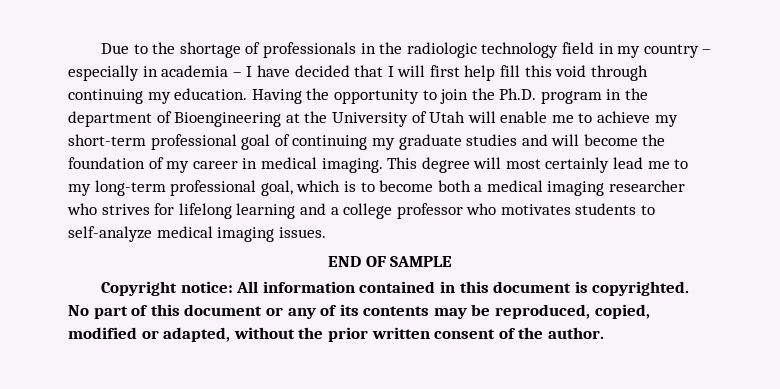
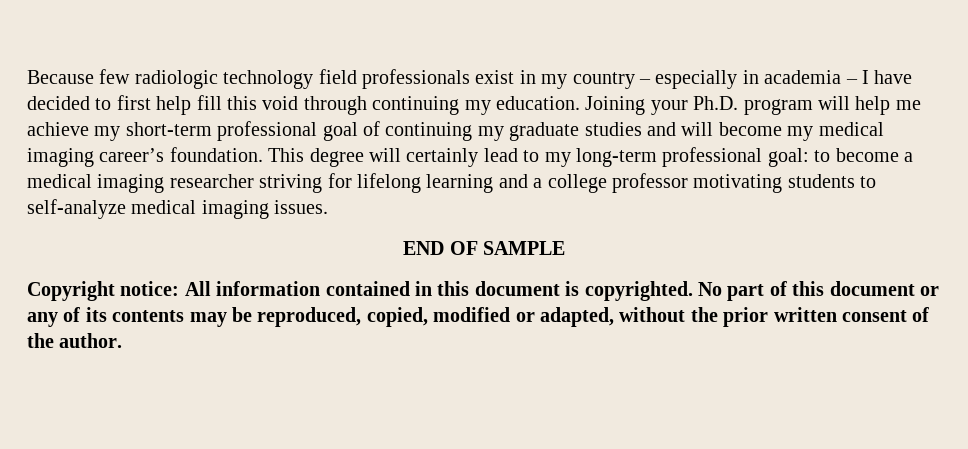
- Due to the shortage of professionals in the radiologic technology field in my country – especially in academia – I have decided that I will first help fill this void through continuing my education.
+ Because few radiologic technology field professionals exist in my country – especially in academia – I have decided to first help fill this void through continuing my education.
- Having the opportunity to join the Ph.D. program in the department of Bioengineering at the University of Utah will enable me to achieve my short-term professional goal of continuing my graduate studies and will become the foundation of my career in medical imaging.
+ Joining your Ph.D. program will help me achieve my short-term professional goal of continuing my graduate studies and will become my medical imaging career’s foundation.
- This degree will most certainly lead me to my long-term professional goal, which is to become both a medical imaging researcher who strives for lifelong learning and a college professor who motivates students to self-analyze medical imaging issues.
+ This degree will certainly lead to my long-term professional goal: to become a medical imaging researcher striving for lifelong learning and a college professor motivating students to self-analyze medical imaging issues.

